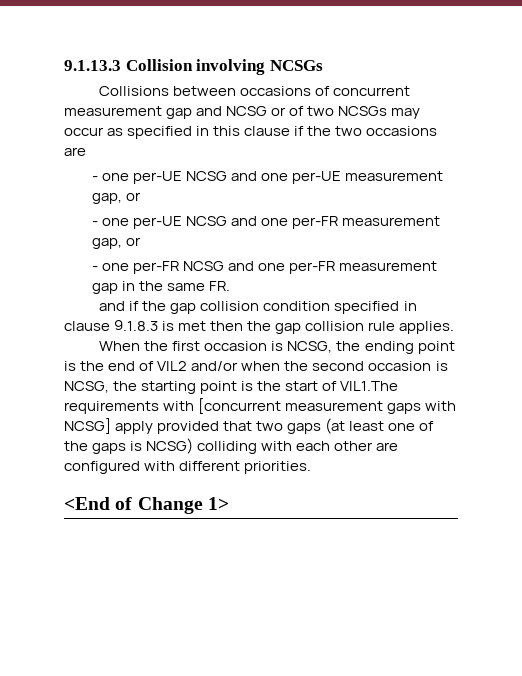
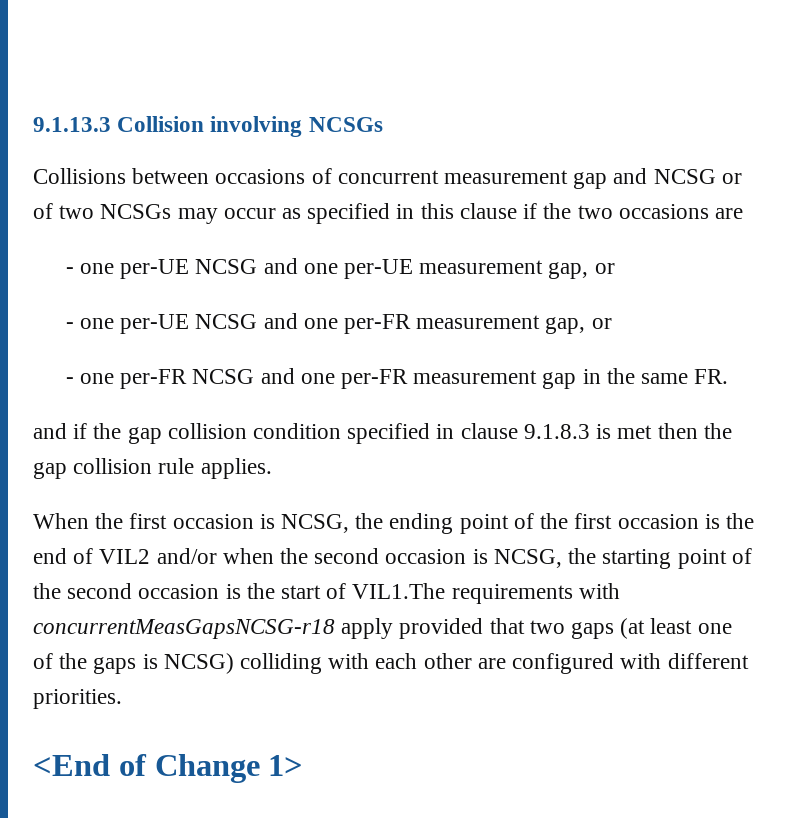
- When the first occasion is NCSG, the ending point is the end of VIL2 and/or when the second occasion is NCSG, the starting point is the start of VIL1.The requirements with [concurrent measurement gaps with NCSG] apply provided that two gaps (at least one of the gaps is NCSG) colliding with each other are configured with different priorities.
+ When the first occasion is NCSG, the ending point of the first occasion is the end of VIL2 and/or when the second occasion is NCSG, the starting point of the second occasion is the start of VIL1.The requirements with concurrentMeasGapsNCSG-r18 apply provided that two gaps (at least one of the gaps is NCSG) colliding with each other are configured with different priorities.

